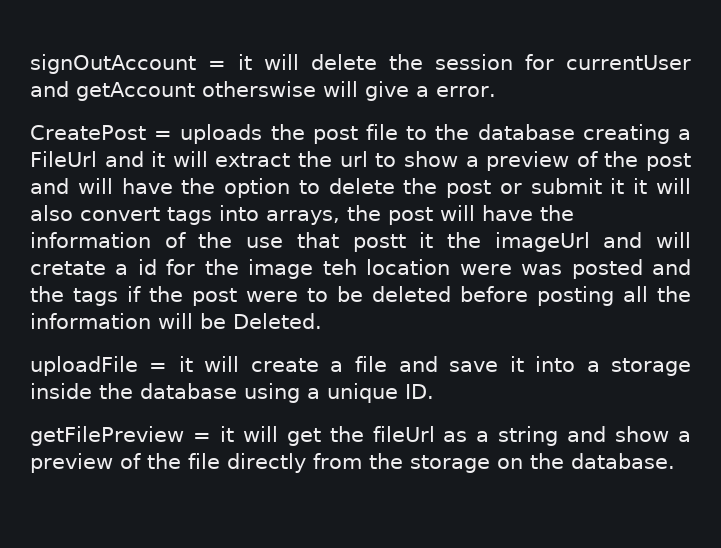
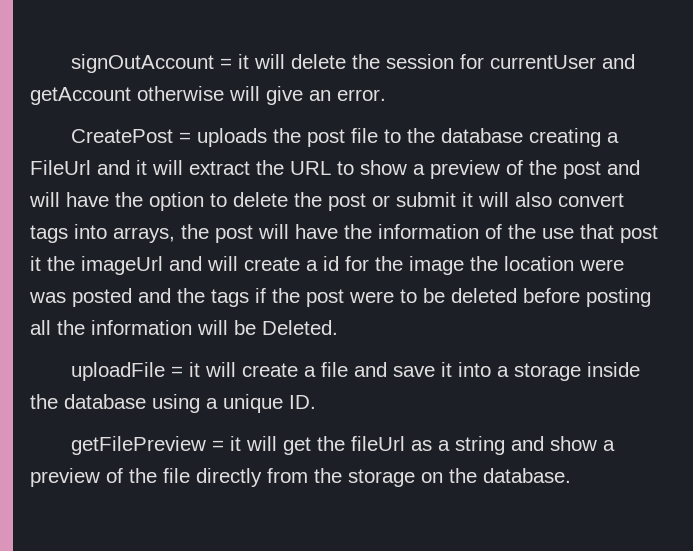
- signOutAccount = it will delete the session for currentUser and getAccount otherswise will give a error.
+ signOutAccount = it will delete the session for currentUser and getAccount otherwise will give an error.
- CreatePost = uploads the post file to the database creating a FileUrl and it will extract the url to show a preview of the post and will have the option to delete the post or submit it it will also convert tags into arrays, the post will have the information of the use that postt it the imageUrl and will cretate a id for the image teh location were was posted and the tags if the post were to be deleted before posting all the information will be Deleted.
+ CreatePost = uploads the post file to the database creating a FileUrl and it will extract the URL to show a preview of the post and will have the option to delete the post or submit it will also convert tags into arrays, the post will have the information of the use that post it the imageUrl and will create a id for the image the location were was posted and the tags if the post were to be deleted before posting all the information will be Deleted.

